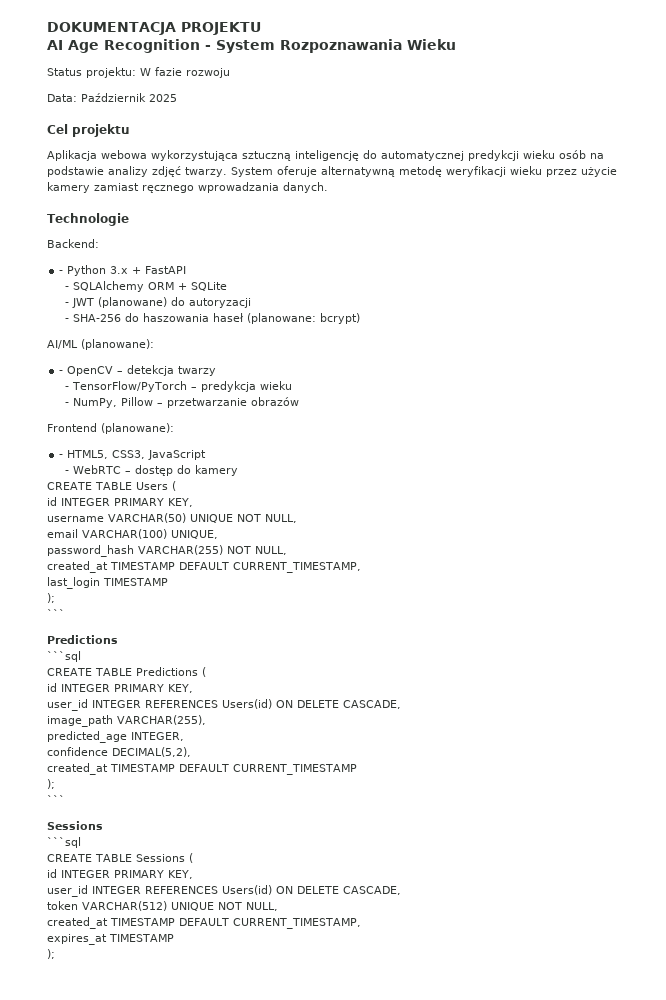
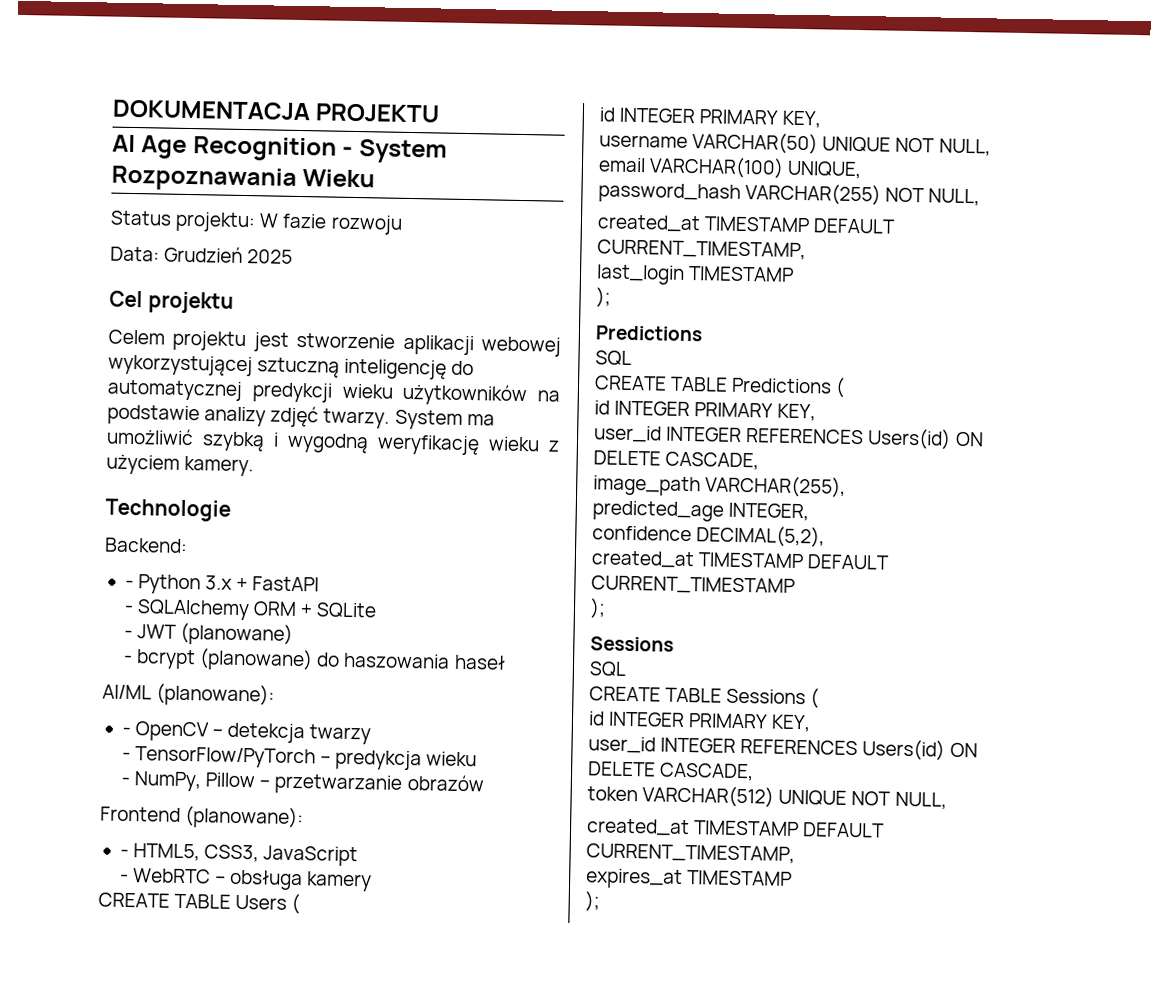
- Data: Październik 2025
+ Data: Grudzień 2025
- Aplikacja webowa wykorzystująca sztuczną inteligencję do automatycznej predykcji wieku osób na podstawie analizy zdjęć twarzy.
+ Celem projektu jest stworzenie aplikacji webowej wykorzystującej sztuczną inteligencję do automatycznej predykcji wieku użytkowników na podstawie analizy zdjęć twarzy.
- System oferuje alternatywną metodę weryfikacji wieku przez użycie kamery zamiast ręcznego wprowadzania danych.
+ System ma umożliwić szybką i wygodną weryfikację wieku z użyciem kamery.
- - JWT (planowane) do autoryzacji
- - SHA-256 do haszowania haseł (planowane: bcrypt)
+ - JWT (planowane)
+ - bcrypt (planowane) do haszowania haseł
- - WebRTC – dostęp do kamery
+ - WebRTC – obsługa kamery
  last_login TIMESTAMP
  );
- ```
  Predictions
- ```sql
+ SQL
  created_at TIMESTAMP DEFAULT CURRENT_TIMESTAMP
  );
- ```
  Sessions
- ```sql
+ SQL

